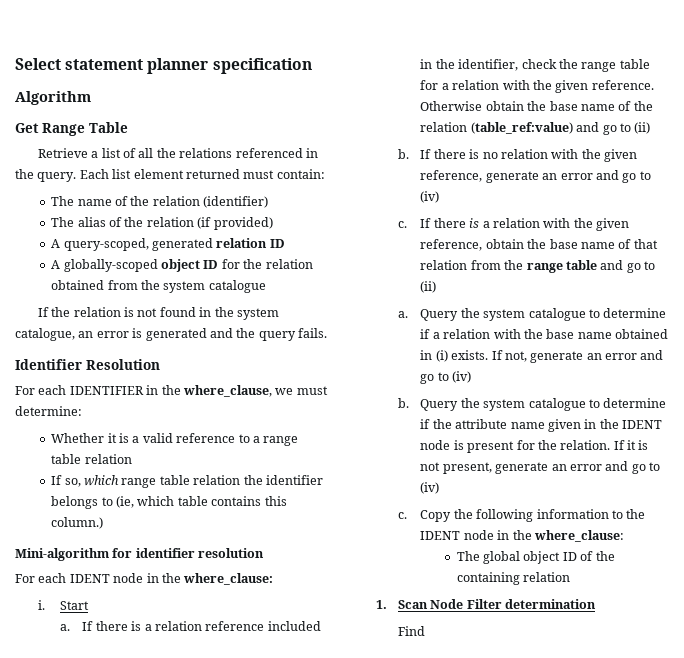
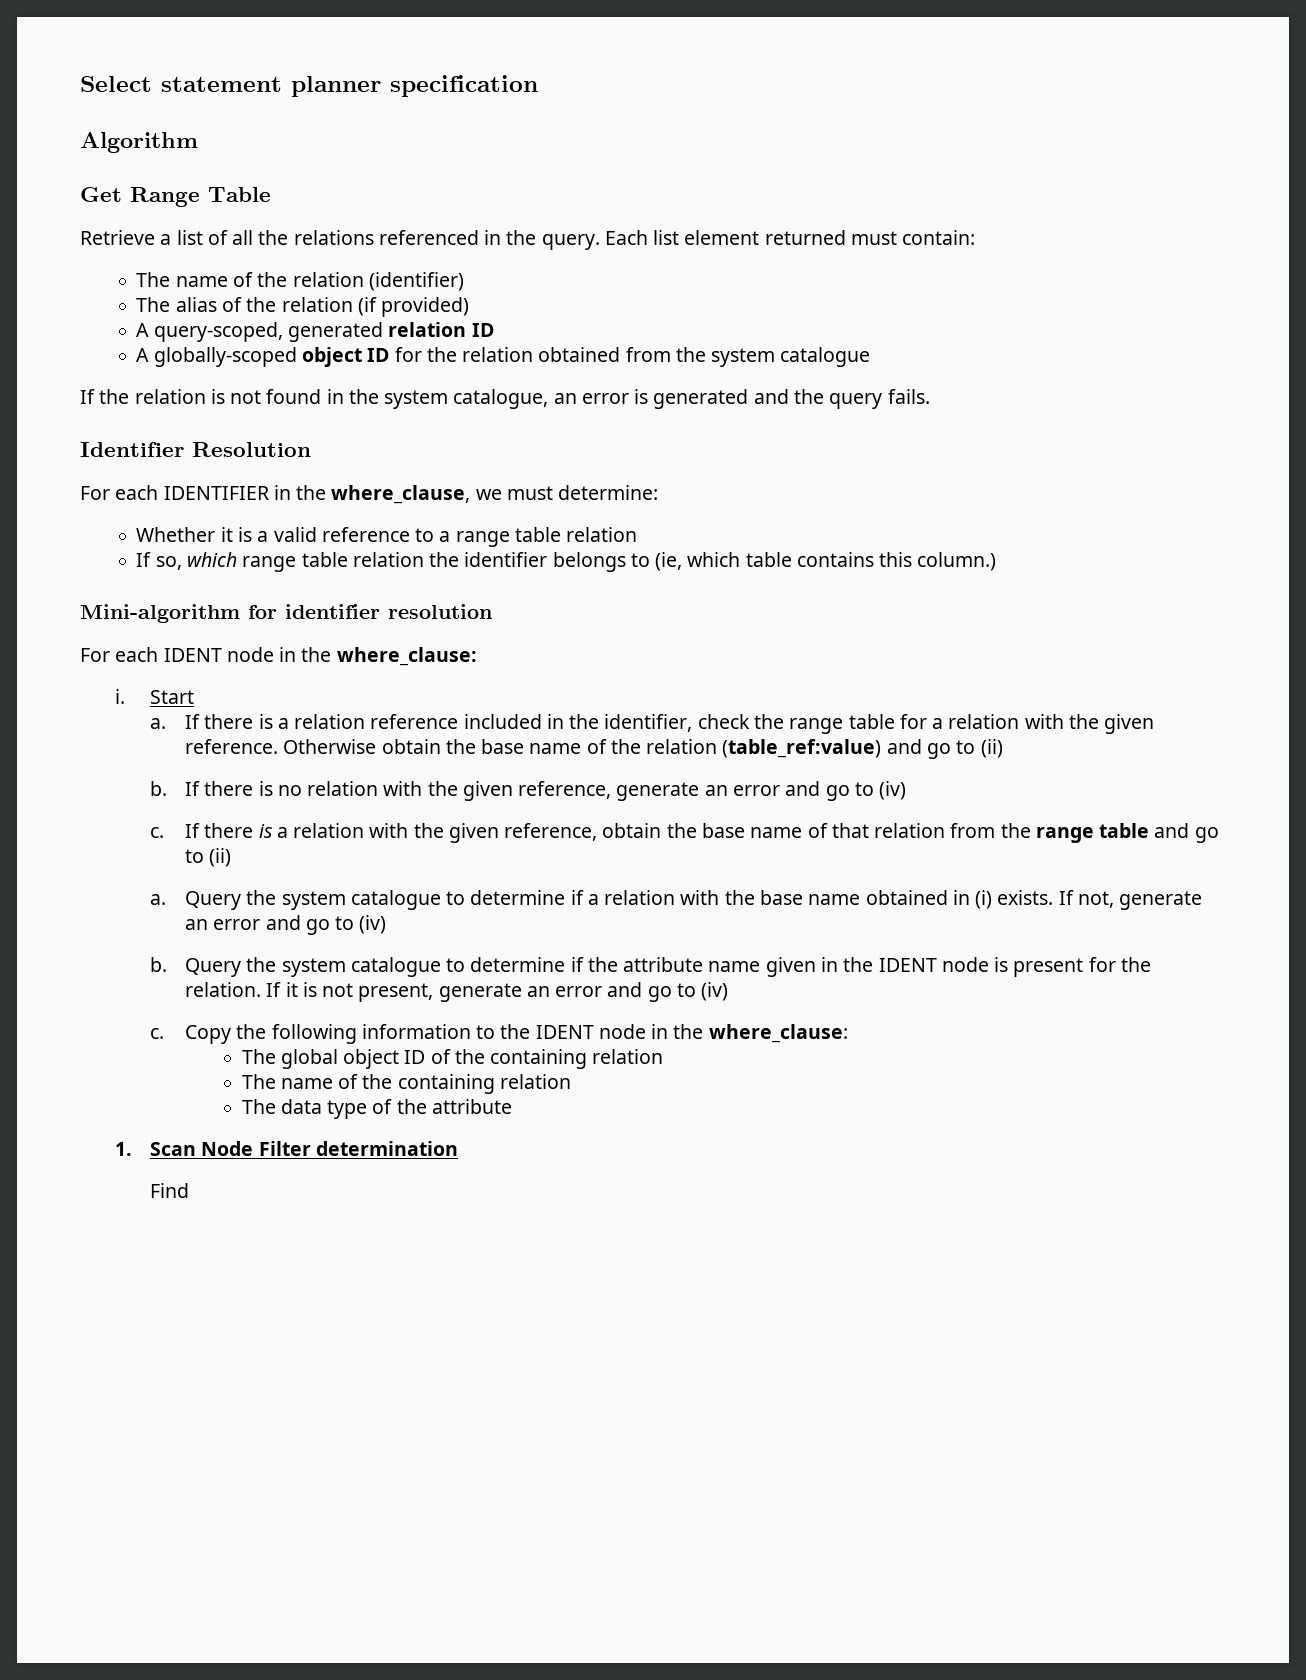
+ The name of the containing relation
+ The data type of the attribute

